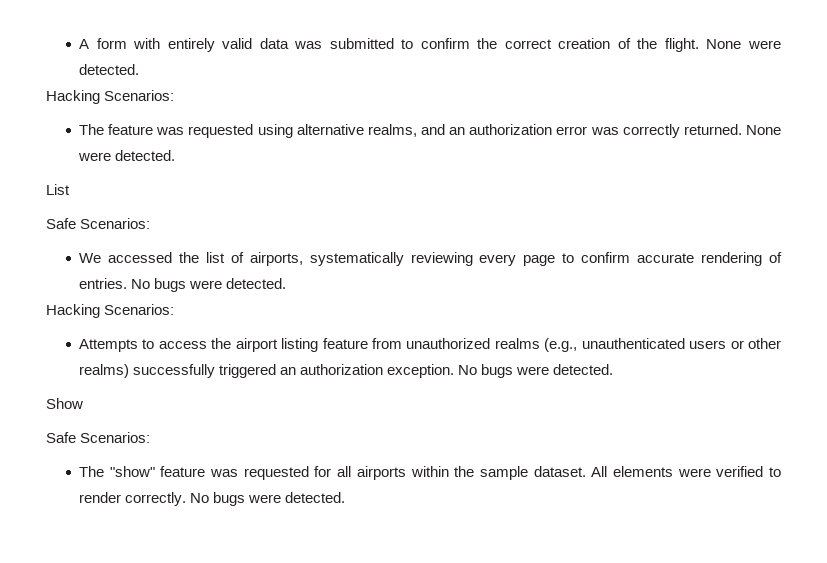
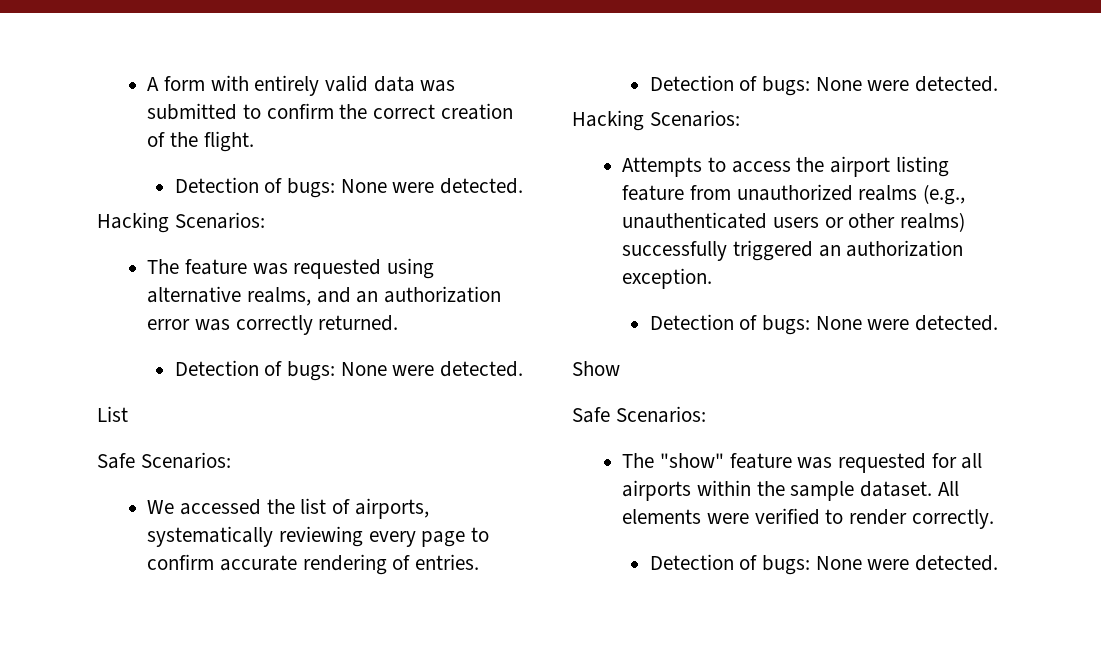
- A form with entirely valid data was submitted to confirm the correct creation of the flight. None were detected.
+ A form with entirely valid data was submitted to confirm the correct creation of the flight.
+ Detection of bugs: None were detected.
- The feature was requested using alternative realms, and an authorization error was correctly returned. None were detected.
+ The feature was requested using alternative realms, and an authorization error was correctly returned.
+ Detection of bugs: None were detected.
- We accessed the list of airports, systematically reviewing every page to confirm accurate rendering of entries. No bugs were detected.
+ We accessed the list of airports, systematically reviewing every page to confirm accurate rendering of entries.
+ Detection of bugs: None were detected.
- Attempts to access the airport listing feature from unauthorized realms (e.g., unauthenticated users or other realms) successfully triggered an authorization exception. No bugs were detected.
+ Attempts to access the airport listing feature from unauthorized realms (e.g., unauthenticated users or other realms) successfully triggered an authorization exception.
+ Detection of bugs: None were detected.
- All elements were verified to render correctly. No bugs were detected.
+ All elements were verified to render correctly.
+ Detection of bugs: None were detected.

